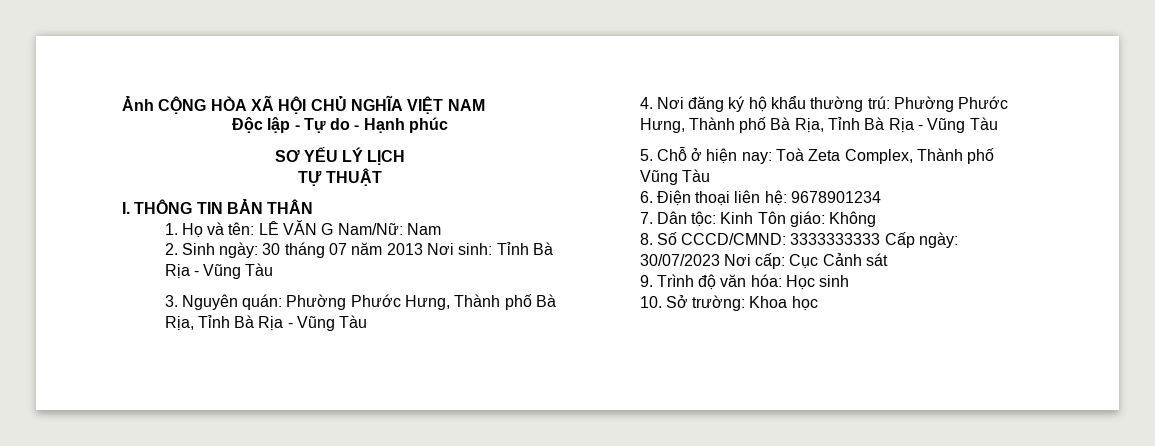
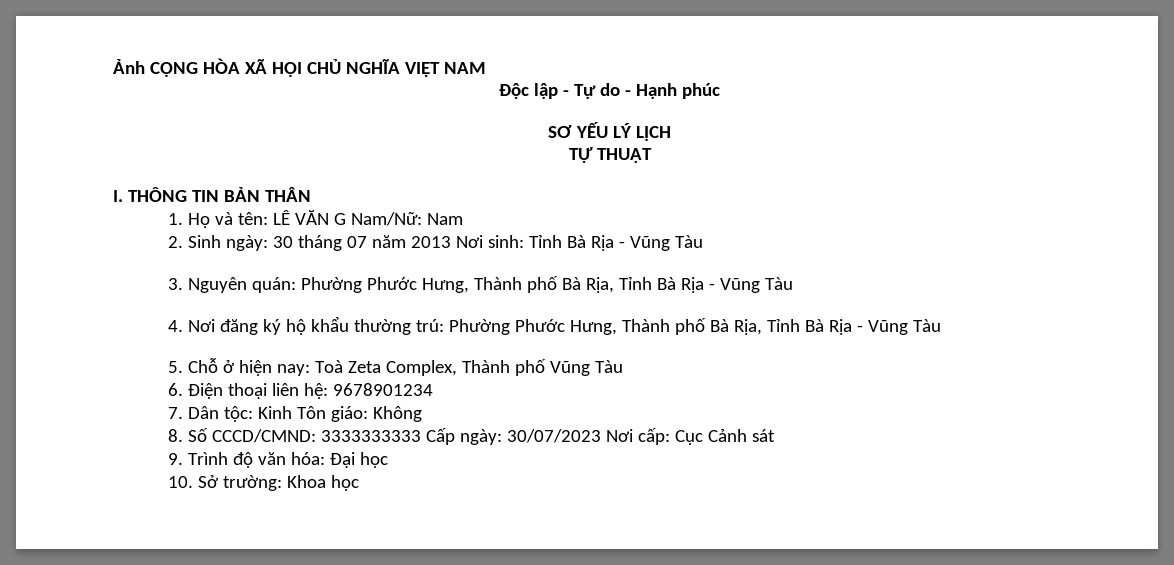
- 9. Trình độ văn hóa: Học sinh
+ 9. Trình độ văn hóa: Đại học

